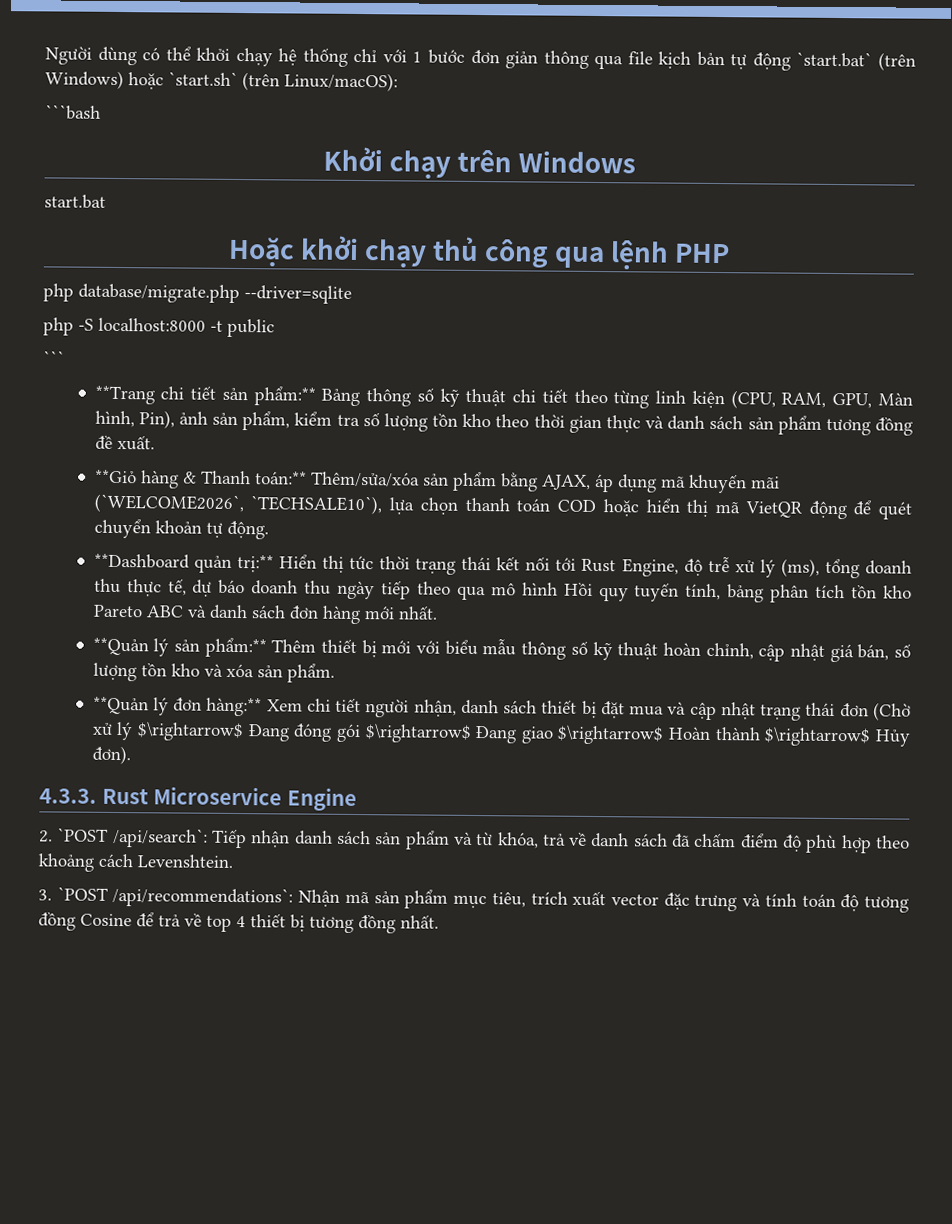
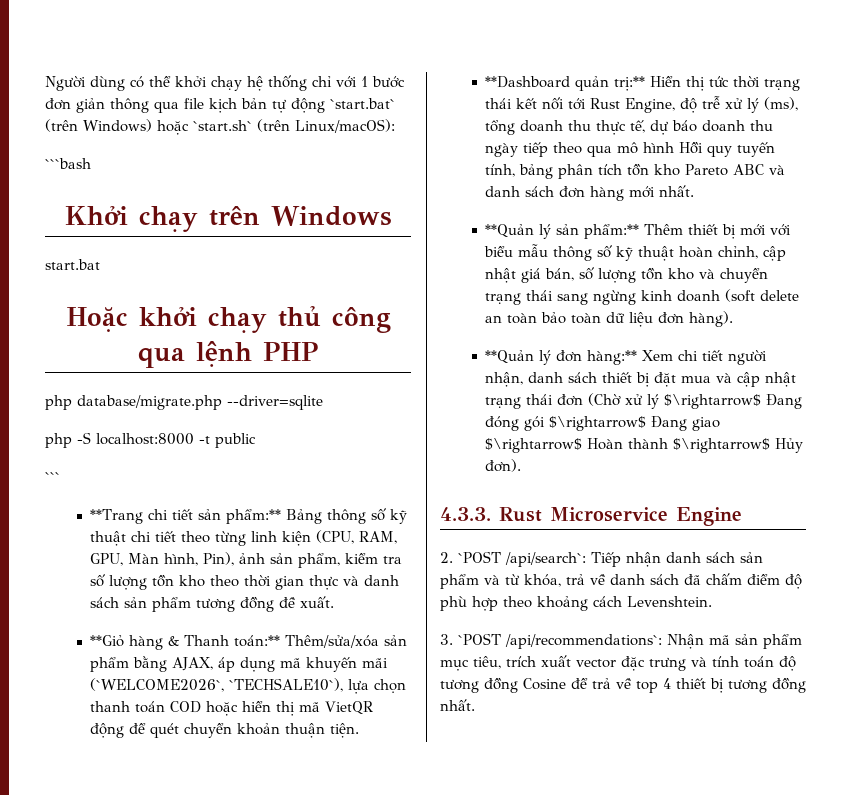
- **Giỏ hàng & Thanh toán:** Thêm/sửa/xóa sản phẩm bằng AJAX, áp dụng mã khuyến mãi (`WELCOME2026`, `TECHSALE10`), lựa chọn thanh toán COD hoặc hiển thị mã VietQR động để quét chuyển khoản tự động.
+ **Giỏ hàng & Thanh toán:** Thêm/sửa/xóa sản phẩm bằng AJAX, áp dụng mã khuyến mãi (`WELCOME2026`, `TECHSALE10`), lựa chọn thanh toán COD hoặc hiển thị mã VietQR động để quét chuyển khoản thuận tiện.
- **Quản lý sản phẩm:** Thêm thiết bị mới với biểu mẫu thông số kỹ thuật hoàn chỉnh, cập nhật giá bán, số lượng tồn kho và xóa sản phẩm.
+ **Quản lý sản phẩm:** Thêm thiết bị mới với biểu mẫu thông số kỹ thuật hoàn chỉnh, cập nhật giá bán, số lượng tồn kho và chuyển trạng thái sang ngừng kinh doanh (soft delete an toàn bảo toàn dữ liệu đơn hàng).

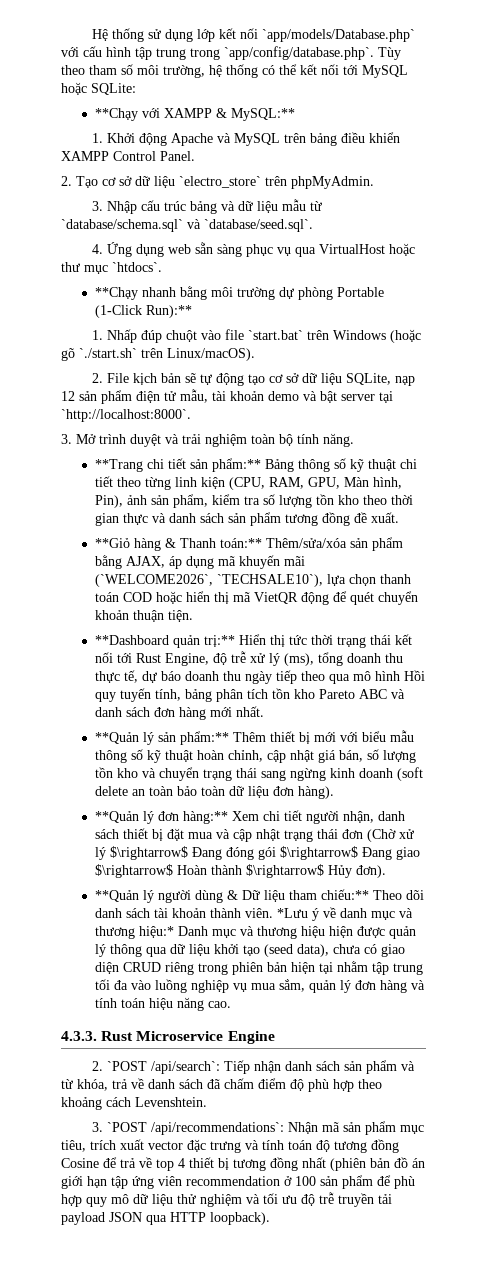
- Người dùng có thể khởi chạy hệ thống chỉ với 1 bước đơn giản thông qua file kịch bản tự động `start.bat` (trên Windows) hoặc `start.sh` (trên Linux/macOS):
- ```bash
- Khởi chạy trên Windows
- start.bat
- Hoặc khởi chạy thủ công qua lệnh PHP
- php database/migrate.php --driver=sqlite
- php -S localhost:8000 -t public
- ```
+ Hệ thống sử dụng lớp kết nối `app/models/Database.php` với cấu hình tập trung trong `app/config/database.php`. Tùy theo tham số môi trường, hệ thống có thể kết nối tới MySQL hoặc SQLite:
+ **Chạy với XAMPP & MySQL:**
+ 1. Khởi động Apache và MySQL trên bảng điều khiển XAMPP Control Panel.
+ 2. Tạo cơ sở dữ liệu `electro_store` trên phpMyAdmin.
+ 3. Nhập cấu trúc bảng và dữ liệu mẫu từ `database/schema.sql` và `database/seed.sql`.
+ 4. Ứng dụng web sẵn sàng phục vụ qua VirtualHost hoặc thư mục `htdocs`.
+ **Chạy nhanh bằng môi trường dự phòng Portable (1-Click Run):**
+ 1. Nhấp đúp chuột vào file `start.bat` trên Windows (hoặc gõ `./start.sh` trên Linux/macOS).
+ 2. File kịch bản sẽ tự động tạo cơ sở dữ liệu SQLite, nạp 12 sản phẩm điện tử mẫu, tài khoản demo và bật server tại `http://localhost:8000`.
+ 3. Mở trình duyệt và trải nghiệm toàn bộ tính năng.
+ **Quản lý người dùng & Dữ liệu tham chiếu:** Theo dõi danh sách tài khoản thành viên. *Lưu ý về danh mục và thương hiệu:* Danh mục và thương hiệu hiện được quản lý thông qua dữ liệu khởi tạo (seed data), chưa có giao diện CRUD riêng trong phiên bản hiện tại nhằm tập trung tối đa vào luồng nghiệp vụ mua sắm, quản lý đơn hàng và tính toán hiệu năng cao.
- 3. `POST /api/recommendations`: Nhận mã sản phẩm mục tiêu, trích xuất vector đặc trưng và tính toán độ tương đồng Cosine để trả về top 4 thiết bị tương đồng nhất.
+ 3. `POST /api/recommendations`: Nhận mã sản phẩm mục tiêu, trích xuất vector đặc trưng và tính toán độ tương đồng Cosine để trả về top 4 thiết bị tương đồng nhất (phiên bản đồ án giới hạn tập ứng viên recommendation ở 100 sản phẩm để phù hợp quy mô dữ liệu thử nghiệm và tối ưu độ trễ truyền tải payload JSON qua HTTP loopback).

